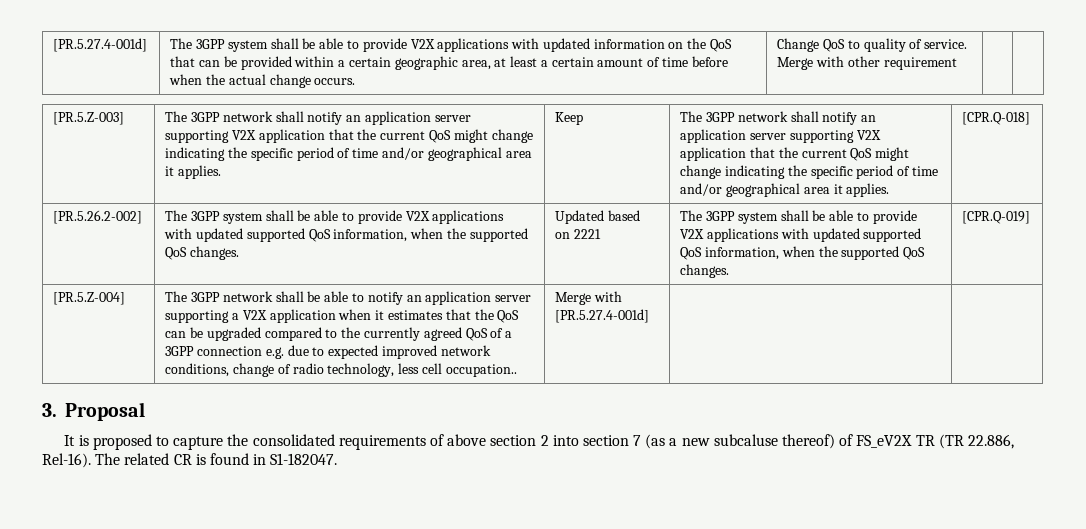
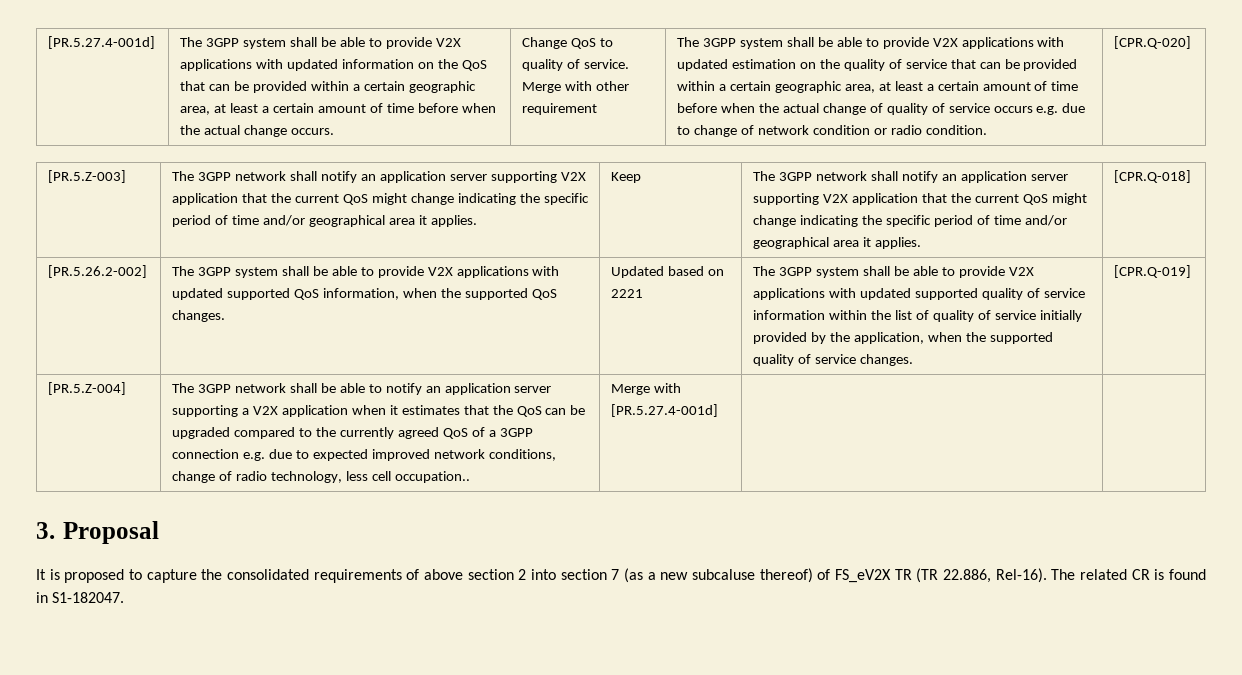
+ The 3GPP system shall be able to provide V2X applications with updated estimation on the quality of service that can be provided within a certain geographic area, at least a certain amount of time before when the actual change of quality of service occurs e.g. due to change of network condition or radio condition. | [CPR.Q-020]
- Updated based on 2221 | The 3GPP system shall be able to provide V2X applications with updated supported QoS information, when the supported QoS changes.
+ Updated based on 2221 | The 3GPP system shall be able to provide V2X applications with updated supported quality of service information within the list of quality of service initially provided by the application, when the supported quality of service changes.

